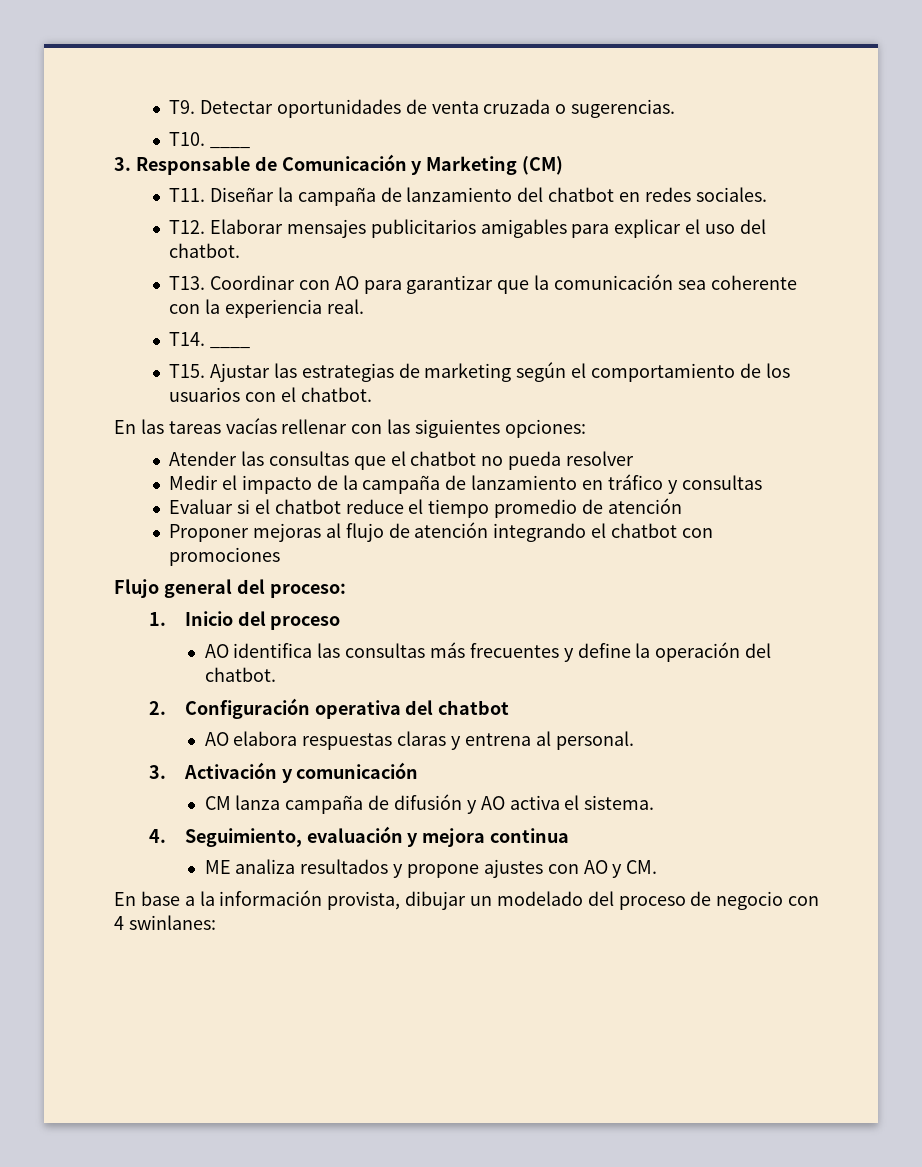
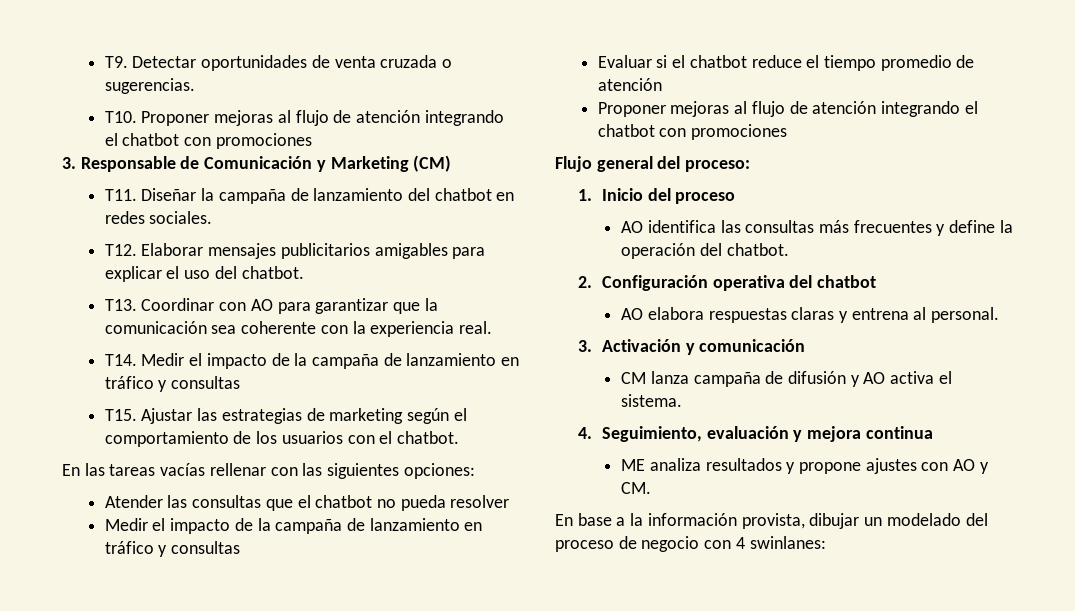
- T10. ____
+ T10. Proponer mejoras al flujo de atención integrando el chatbot con promociones
- T14. ____
+ T14. Medir el impacto de la campaña de lanzamiento en tráfico y consultas

